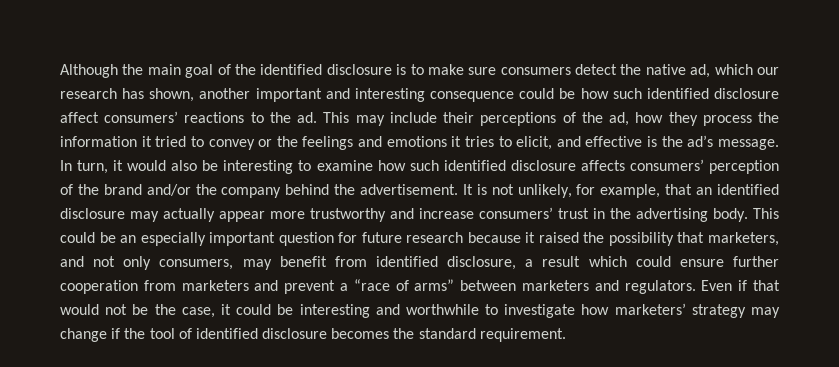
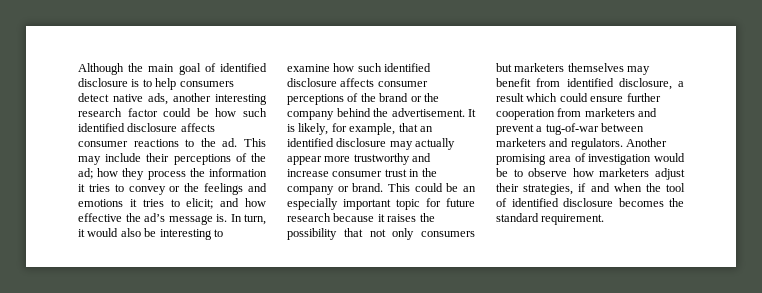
- Although the main goal of the identified disclosure is to make sure consumers detect the native ad, which our research has shown, another important and interesting consequence could be how such identified disclosure affect consumers’ reactions to the ad.
+ Although the main goal of identified disclosure is to help consumers detect native ads, another interesting research factor could be how such identified disclosure affects consumer reactions to the ad.
- This may include their perceptions of the ad, how they process the information it tried to convey or the feelings and emotions it tries to elicit, and effective is the ad’s message.
+ This may include their perceptions of the ad; how they process the information it tries to convey or the feelings and emotions it tries to elicit; and how effective the ad’s message is.
- In turn, it would also be interesting to examine how such identified disclosure affects consumers’ perception of the brand and/or the company behind the advertisement.
+ In turn, it would also be interesting to examine how such identified disclosure affects consumer perceptions of the brand or the company behind the advertisement.
- It is not unlikely, for example, that an identified disclosure may actually appear more trustworthy and increase consumers’ trust in the advertising body.
+ It is likely, for example, that an identified disclosure may actually appear more trustworthy and increase consumer trust in the company or brand.
- This could be an especially important question for future research because it raised the possibility that marketers, and not only consumers, may benefit from identified disclosure, a result which could ensure further cooperation from marketers and prevent a “race of arms” between marketers and regulators.
+ This could be an especially important topic for future research because it raises the possibility that not only consumers but marketers themselves may benefit from identified disclosure, a result which could ensure further cooperation from marketers and prevent a tug-of-war between marketers and regulators.
- Even if that would not be the case, it could be interesting and worthwhile to investigate how marketers’ strategy may change if the tool of identified disclosure becomes the standard requirement.
+ Another promising area of investigation would be to observe how marketers adjust their strategies, if and when the tool of identified disclosure becomes the standard requirement.

